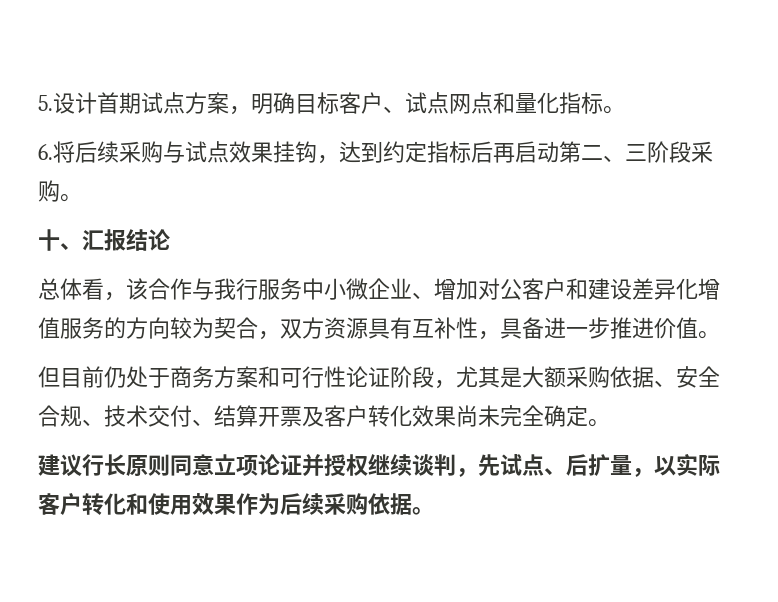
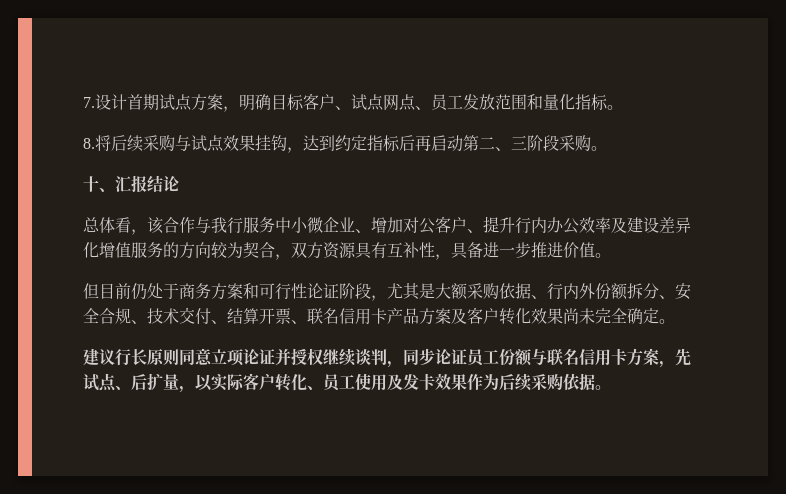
- 5.设计首期试点方案，明确目标客户、试点网点和量化指标。
+ 7.设计首期试点方案，明确目标客户、试点网点、员工发放范围和量化指标。
- 6.将后续采购与试点效果挂钩，达到约定指标后再启动第二、三阶段采购。
+ 8.将后续采购与试点效果挂钩，达到约定指标后再启动第二、三阶段采购。
- 总体看，该合作与我行服务中小微企业、增加对公客户和建设差异化增值服务的方向较为契合，双方资源具有互补性，具备进一步推进价值。
+ 总体看，该合作与我行服务中小微企业、增加对公客户、提升行内办公效率及建设差异化增值服务的方向较为契合，双方资源具有互补性，具备进一步推进价值。
- 但目前仍处于商务方案和可行性论证阶段，尤其是大额采购依据、安全合规、技术交付、结算开票及客户转化效果尚未完全确定。
+ 但目前仍处于商务方案和可行性论证阶段，尤其是大额采购依据、行内外份额拆分、安全合规、技术交付、结算开票、联名信用卡产品方案及客户转化效果尚未完全确定。
- 建议行长原则同意立项论证并授权继续谈判，先试点、后扩量，以实际客户转化和使用效果作为后续采购依据。
+ 建议行长原则同意立项论证并授权继续谈判，同步论证员工份额与联名信用卡方案，先试点、后扩量，以实际客户转化、员工使用及发卡效果作为后续采购依据。

